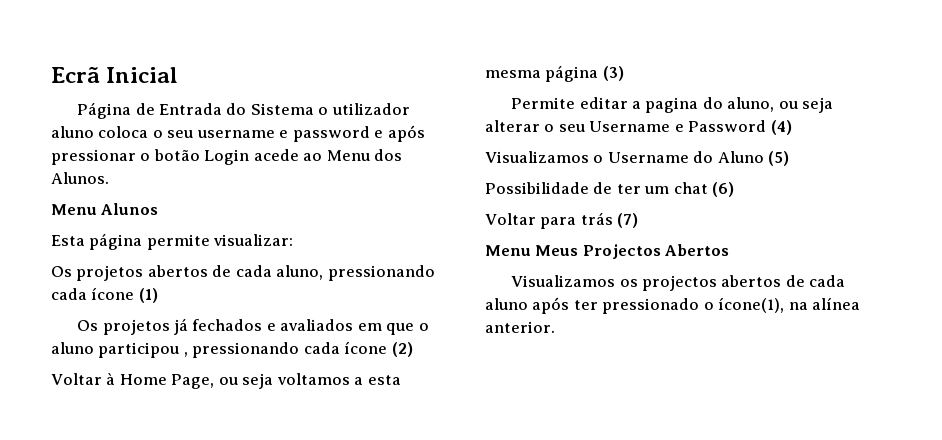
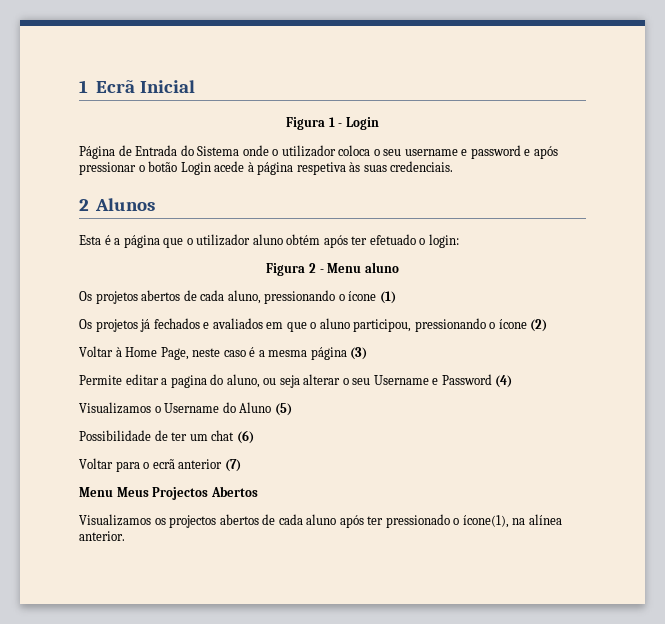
- Ecrã Inicial
+ 1 Ecrã Inicial
+ Figura 1 - Login
- Página de Entrada do Sistema o utilizador aluno coloca o seu username e password e após pressionar o botão Login acede ao Menu dos Alunos.
- Menu Alunos
- Esta página permite visualizar:
+ Página de Entrada do Sistema onde o utilizador coloca o seu username e password e após pressionar o botão Login acede à página respetiva às suas credenciais.
+ 2 Alunos
+ Esta é a página que o utilizador aluno obtém após ter efetuado o login:
+ Figura 2 - Menu aluno
- Os projetos abertos de cada aluno, pressionando cada ícone (1)
+ Os projetos abertos de cada aluno, pressionando o ícone (1)
- Os projetos já fechados e avaliados em que o aluno participou , pressionando cada ícone (2)
+ Os projetos já fechados e avaliados em que o aluno participou, pressionando o ícone (2)
- Voltar à Home Page, ou seja voltamos a esta mesma página (3)
+ Voltar à Home Page, neste caso é a mesma página (3)
- Voltar para trás (7)
+ Voltar para o ecrã anterior (7)

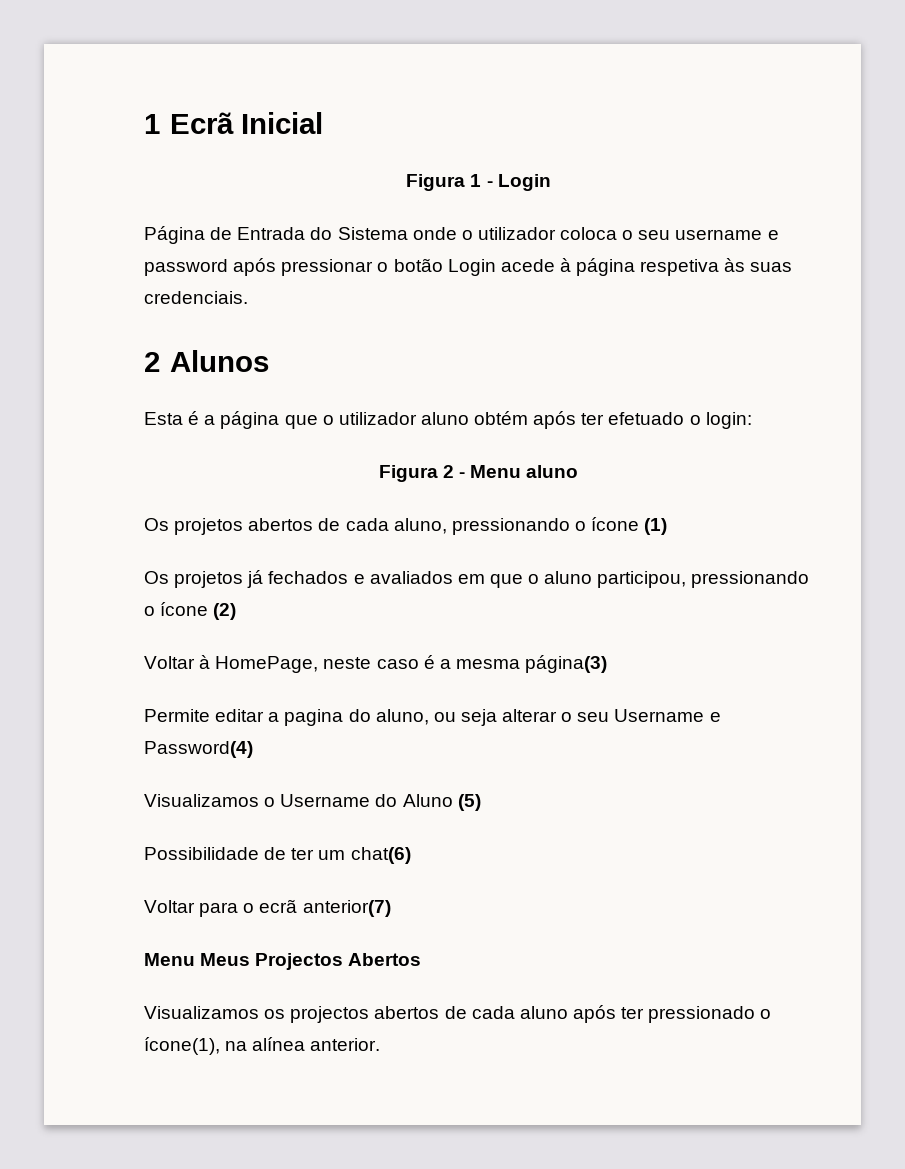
- Página de Entrada do Sistema onde o utilizador coloca o seu username e password e após pressionar o botão Login acede à página respetiva às suas credenciais.
+ Página de Entrada do Sistema onde o utilizador coloca o seu username e password após pressionar o botão Login acede à página respetiva às suas credenciais.
- Voltar à Home Page, neste caso é a mesma página (3)
+ Voltar à HomePage, neste caso é a mesma página(3)
- Permite editar a pagina do aluno, ou seja alterar o seu Username e Password (4)
+ Permite editar a pagina do aluno, ou seja alterar o seu Username e Password(4)
- Possibilidade de ter um chat (6)
+ Possibilidade de ter um chat(6)
- Voltar para o ecrã anterior (7)
+ Voltar para o ecrã anterior(7)

